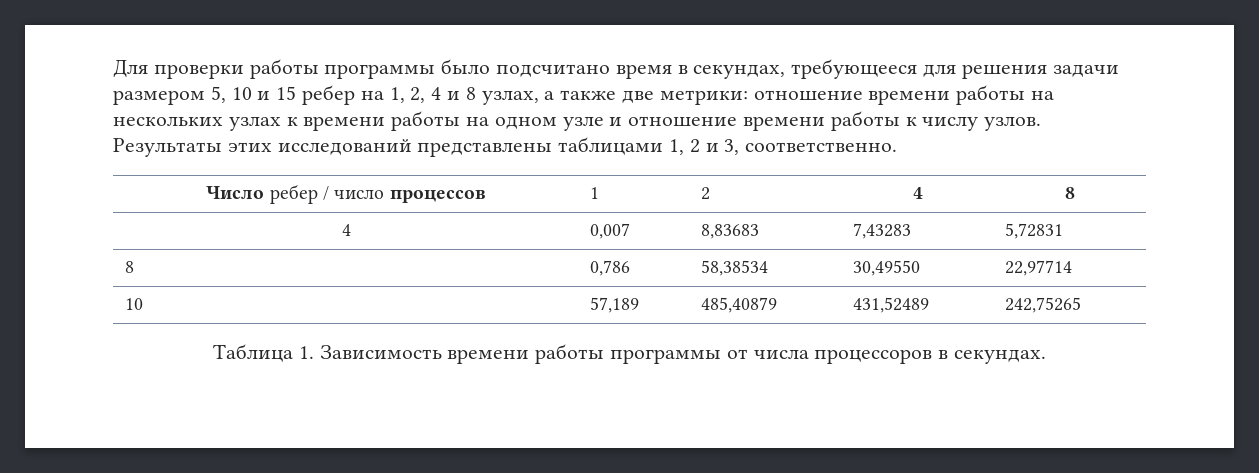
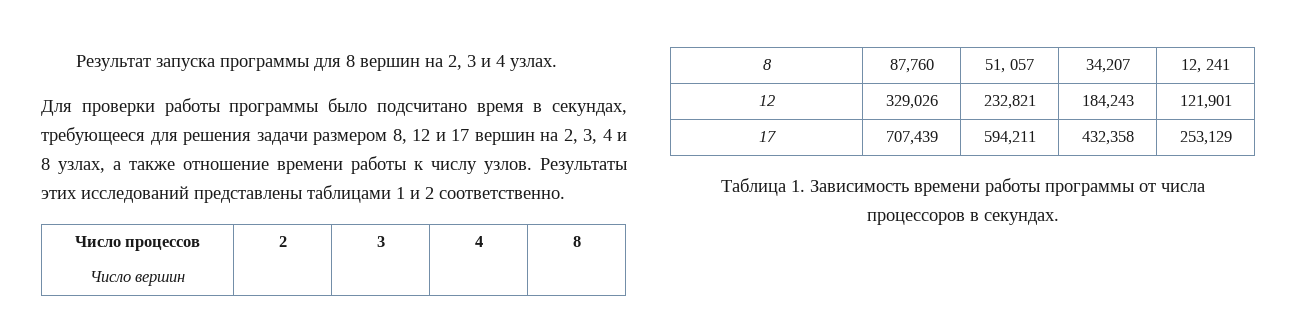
+ Результат запуска программы для 8 вершин на 2, 3 и 4 узлах.
- Для проверки работы программы было подсчитано время в секундах, требующееся для решения задачи размером 5, 10 и 15 ребер на 1, 2, 4 и 8 узлах, а также две метрики: отношение времени работы на нескольких узлах к времени работы на одном узле и отношение времени работы к числу узлов.
+ Для проверки работы программы было подсчитано время в секундах, требующееся для решения задачи размером 8, 12 и 17 вершин на 2, 3, 4 и 8 узлах, а также отношение времени работы к числу узлов.
- Результаты этих исследований представлены таблицами 1, 2 и 3, соответственно.
+ Результаты этих исследований представлены таблицами 1 и 2 соответственно.
- Число ребер / число процессов | 1 | 2 | 4 | 8
+ Число процессов
+ Число вершин | 2 | 3 | 4 | 8
- 4 | 0,007 | 8,83683 | 7,43283 | 5,72831
- 8 | 0,786 | 58,38534 | 30,49550 | 22,97714
- 10 | 57,189 | 485,40879 | 431,52489 | 242,75265
+ 8 | 87,760 | 51, 057 | 34,207 | 12, 241
+ 12 | 329,026 | 232,821 | 184,243 | 121,901
+ 17 | 707,439 | 594,211 | 432,358 | 253,129

